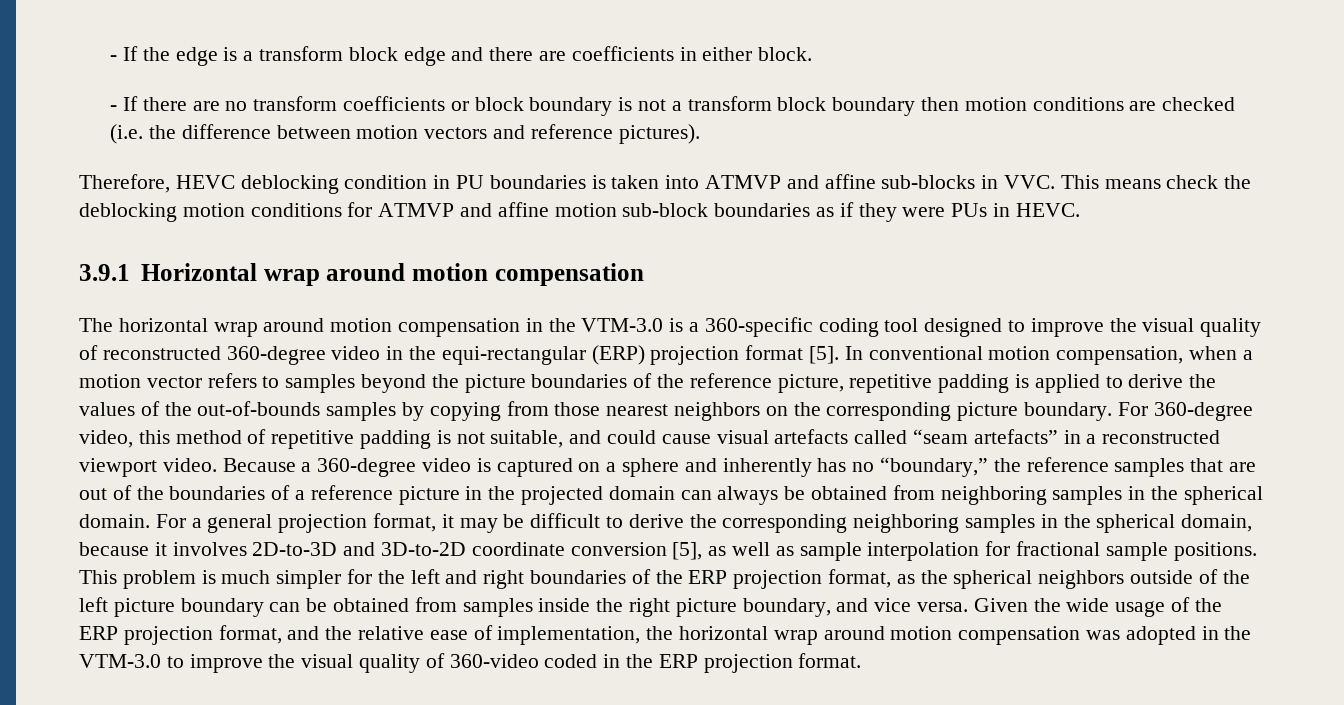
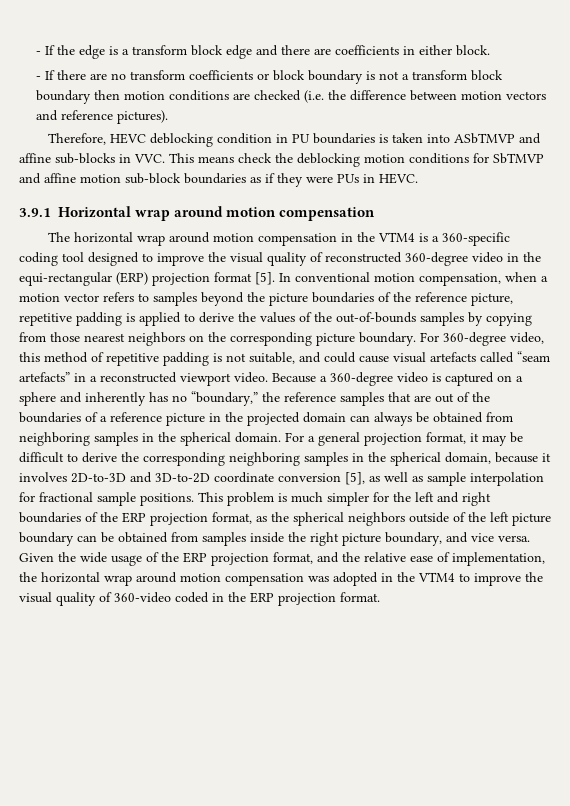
- Therefore, HEVC deblocking condition in PU boundaries is taken into ATMVP and affine sub-blocks in VVC. This means check the deblocking motion conditions for ATMVP and affine motion sub-block boundaries as if they were PUs in HEVC.
+ Therefore, HEVC deblocking condition in PU boundaries is taken into ASbTMVP and affine sub-blocks in VVC. This means check the deblocking motion conditions for SbTMVP and affine motion sub-block boundaries as if they were PUs in HEVC.
- The horizontal wrap around motion compensation in the VTM-3.0 is a 360-specific coding tool designed to improve the visual quality of reconstructed 360-degree video in the equi-rectangular (ERP) projection format [5].
+ The horizontal wrap around motion compensation in the VTM4 is a 360-specific coding tool designed to improve the visual quality of reconstructed 360-degree video in the equi-rectangular (ERP) projection format [5].
- Given the wide usage of the ERP projection format, and the relative ease of implementation, the horizontal wrap around motion compensation was adopted in the VTM-3.0 to improve the visual quality of 360-video coded in the ERP projection format.
+ Given the wide usage of the ERP projection format, and the relative ease of implementation, the horizontal wrap around motion compensation was adopted in the VTM4 to improve the visual quality of 360-video coded in the ERP projection format.

